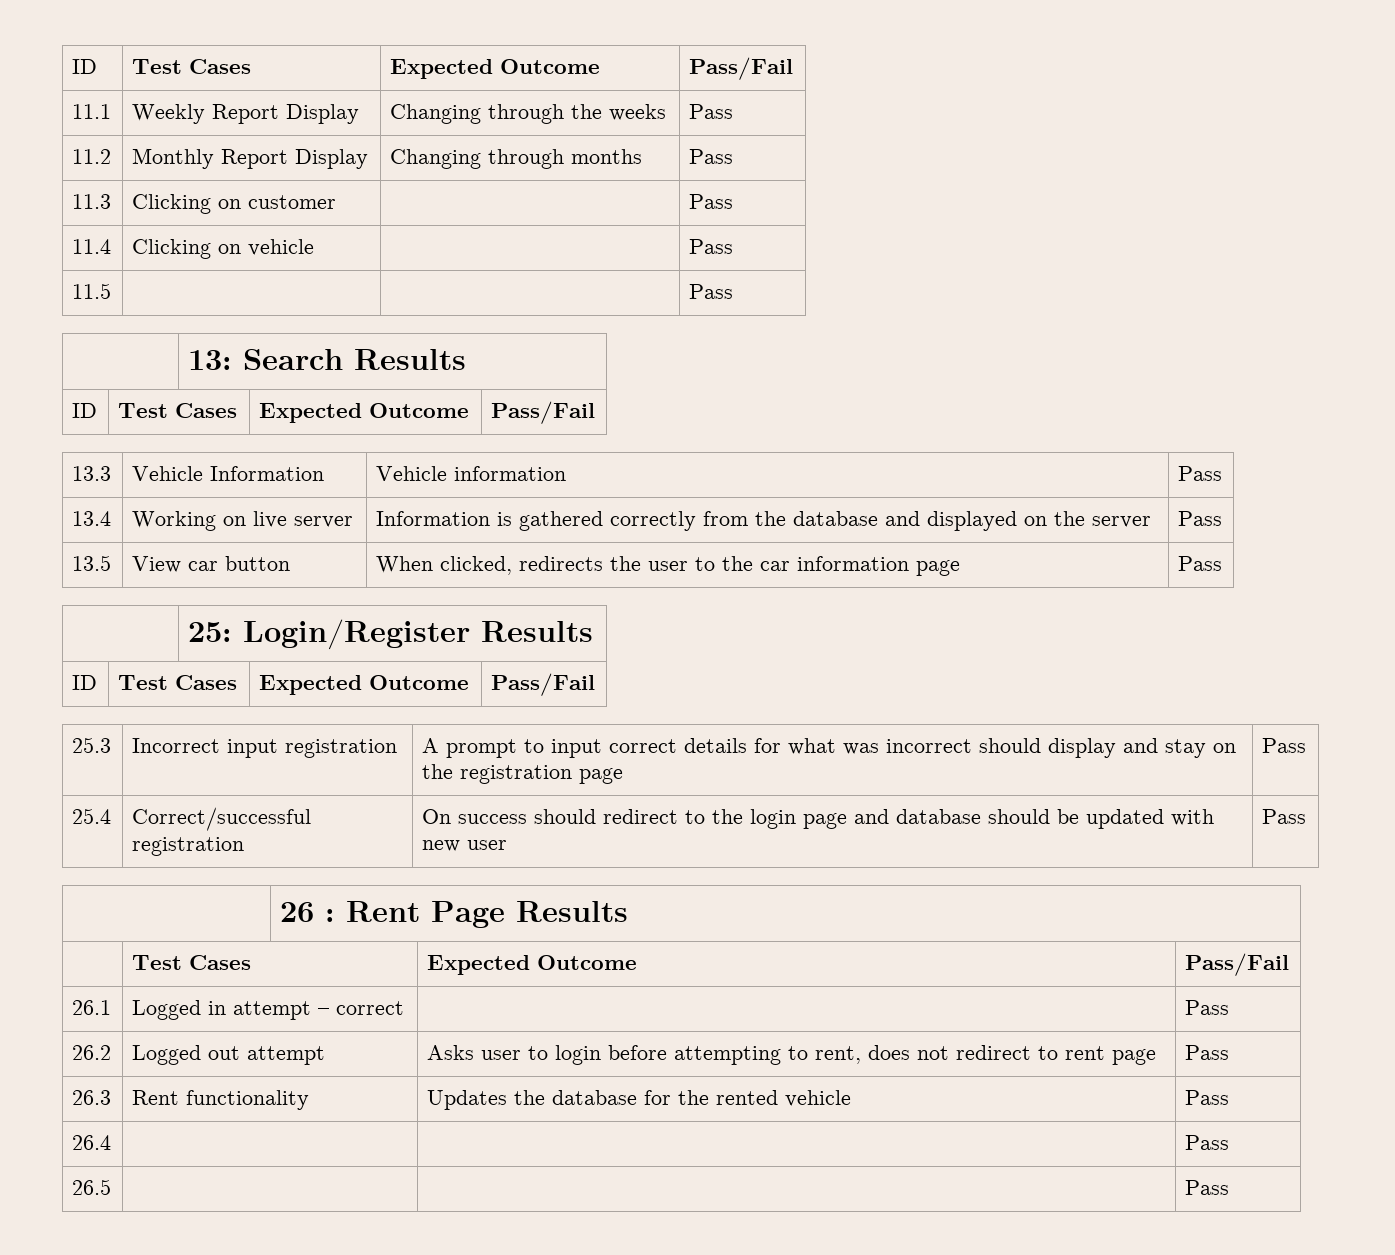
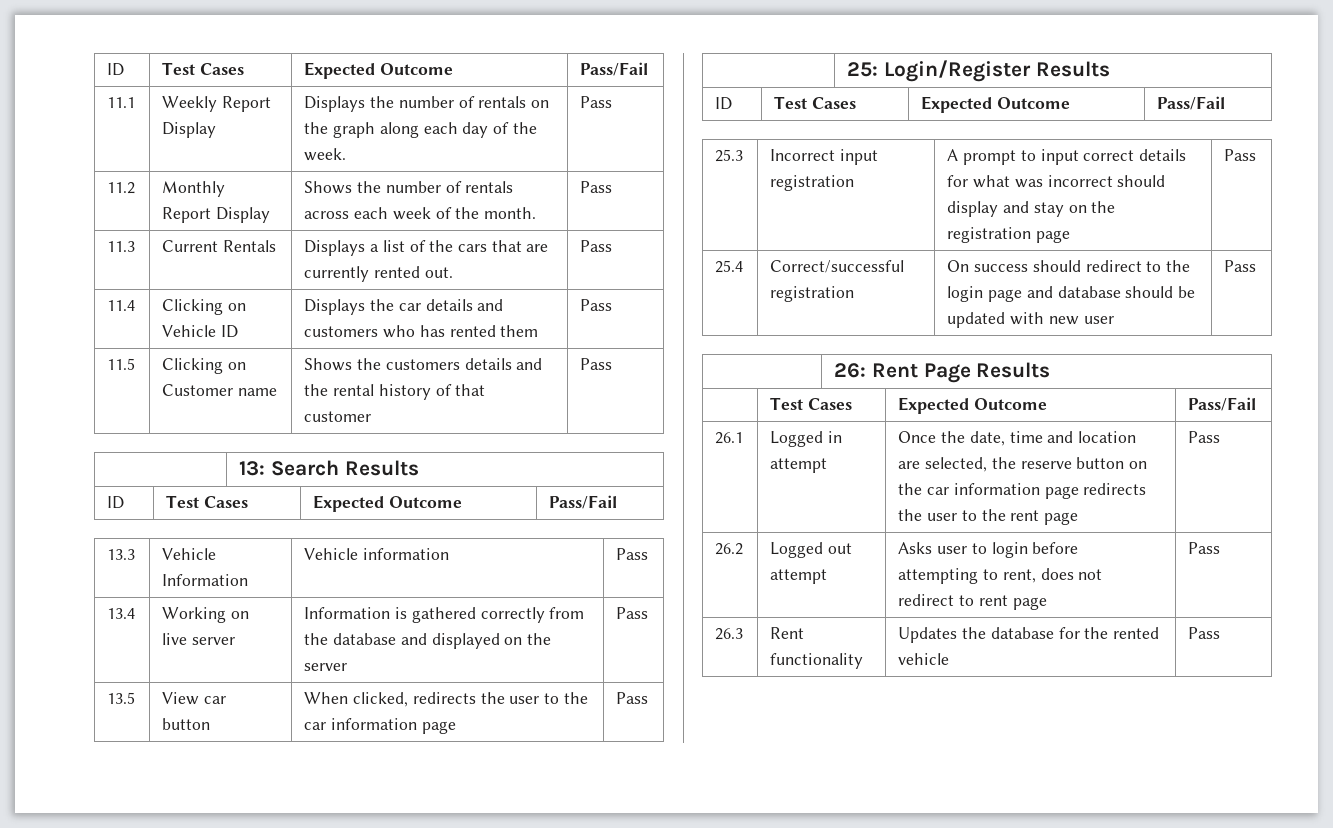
- 11.1 | Weekly Report Display | Changing through the weeks | Pass
+ 11.1 | Weekly Report Display | Displays the number of rentals on the graph along each day of the week. | Pass
- 11.2 | Monthly Report Display | Changing through months | Pass
- 11.3 | Clicking on customer | | Pass
- 11.4 | Clicking on vehicle | | Pass
- 11.5 | | | Pass
+ 11.2 | Monthly Report Display | Shows the number of rentals across each week of the month. | Pass
+ 11.3 | Current Rentals | Displays a list of the cars that are currently rented out. | Pass
+ 11.4 | Clicking on Vehicle ID | Displays the car details and customers who has rented them | Pass
+ 11.5 | Clicking on Customer name | Shows the customers details and the rental history of that customer | Pass
- | 26 : Rent Page Results
+ | 26: Rent Page Results
- 26.1 | Logged in attempt – correct | | Pass
+ 26.1 | Logged in attempt | Once the date, time and location are selected, the reserve button on the car information page redirects the user to the rent page | Pass
- 26.4 | | | Pass
- 26.5 | | | Pass

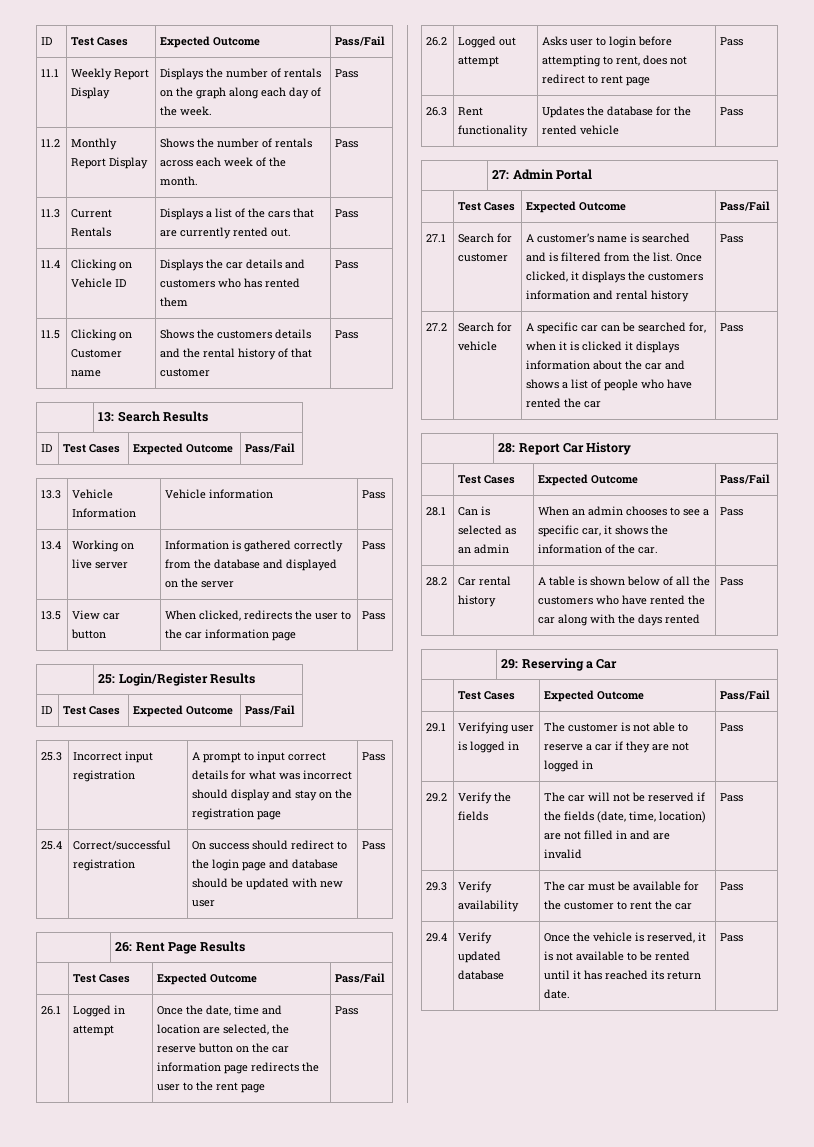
+ | 27: Admin Portal
+ | Test Cases | Expected Outcome | Pass/Fail
+ 27.1 | Search for customer | A customer’s name is searched and is filtered from the list. Once clicked, it displays the customers information and rental history | Pass
+ 27.2 | Search for vehicle | A specific car can be searched for, when it is clicked it displays information about the car and shows a list of people who have rented the car | Pass
+ | 28: Report Car History
+ | Test Cases | Expected Outcome | Pass/Fail
+ 28.1 | Can is selected as an admin | When an admin chooses to see a specific car, it shows the information of the car. | Pass
+ 28.2 | Car rental history | A table is shown below of all the customers who have rented the car along with the days rented | Pass
+ | 29: Reserving a Car
+ | Test Cases | Expected Outcome | Pass/Fail
+ 29.1 | Verifying user is logged in | The customer is not able to reserve a car if they are not logged in | Pass
+ 29.2 | Verify the fields | The car will not be reserved if the fields (date, time, location) are not filled in and are invalid | Pass
+ 29.3 | Verify availability | The car must be available for the customer to rent the car | Pass
+ 29.4 | Verify updated database | Once the vehicle is reserved, it is not available to be rented until it has reached its return date. | Pass

